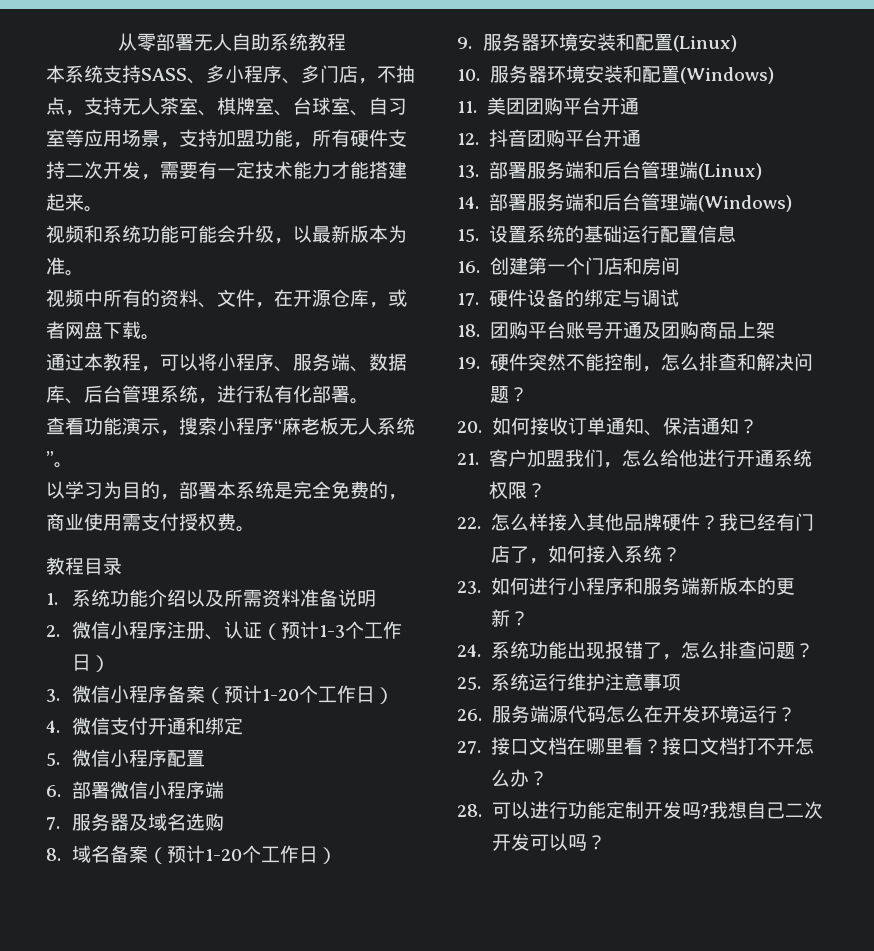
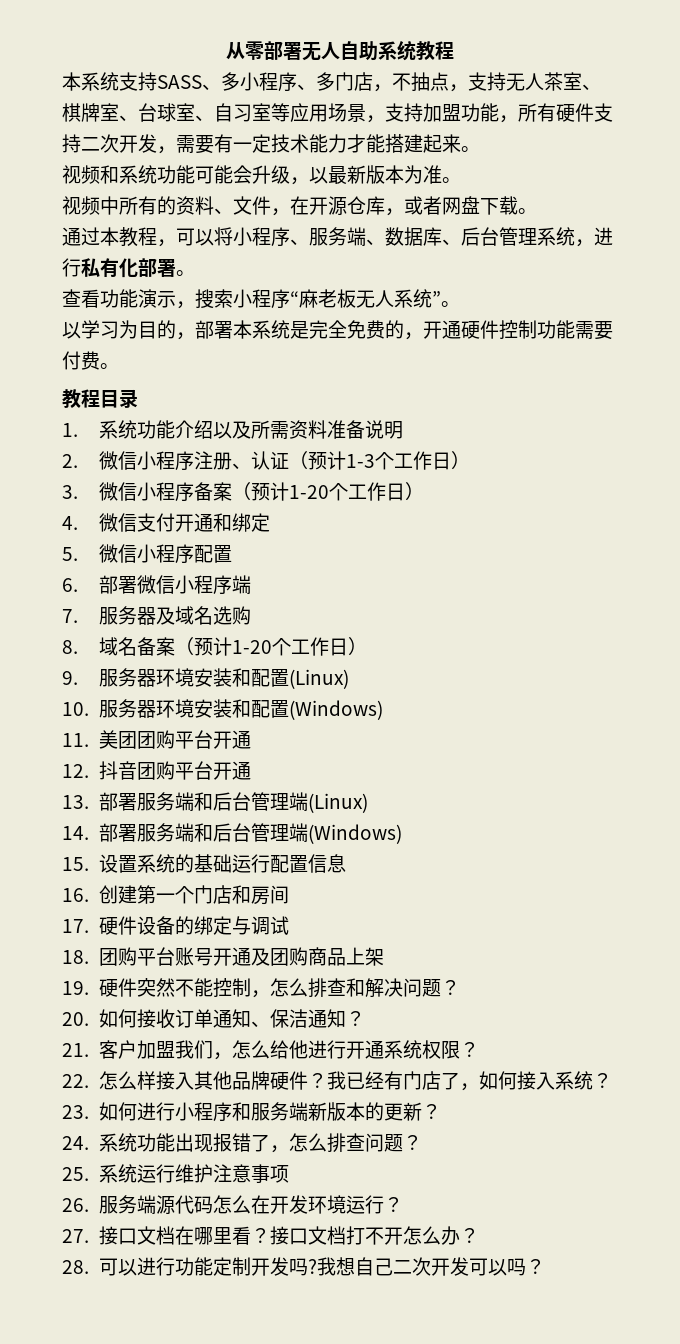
- 以学习为目的，部署本系统是完全免费的，商业使用需支付授权费。
+ 以学习为目的，部署本系统是完全免费的，开通硬件控制功能需要付费。

